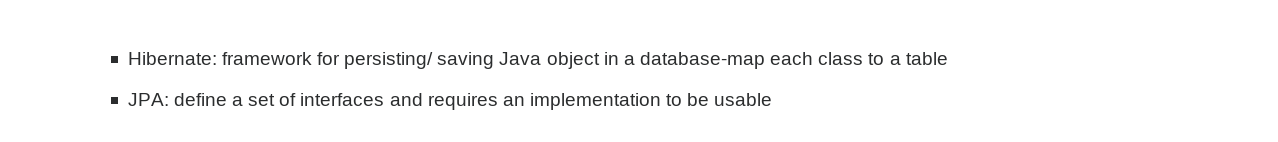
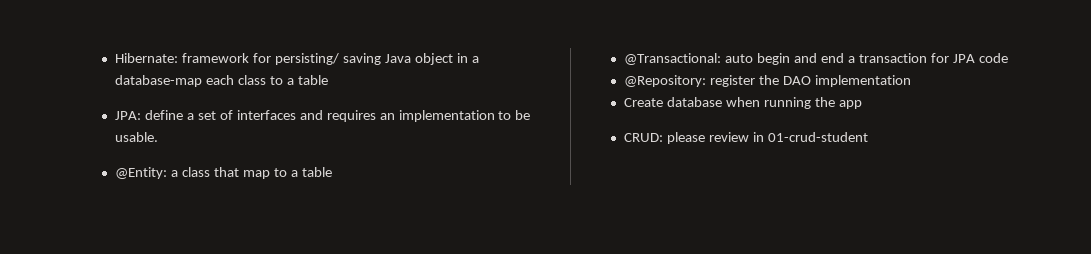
- JPA: define a set of interfaces and requires an implementation to be usable
+ JPA: define a set of interfaces and requires an implementation to be usable.
+ @Entity: a class that map to a table
+ @Transactional: auto begin and end a transaction for JPA code
+ @Repository: register the DAO implementation
+ Create database when running the app
+ CRUD: please review in 01-crud-student

